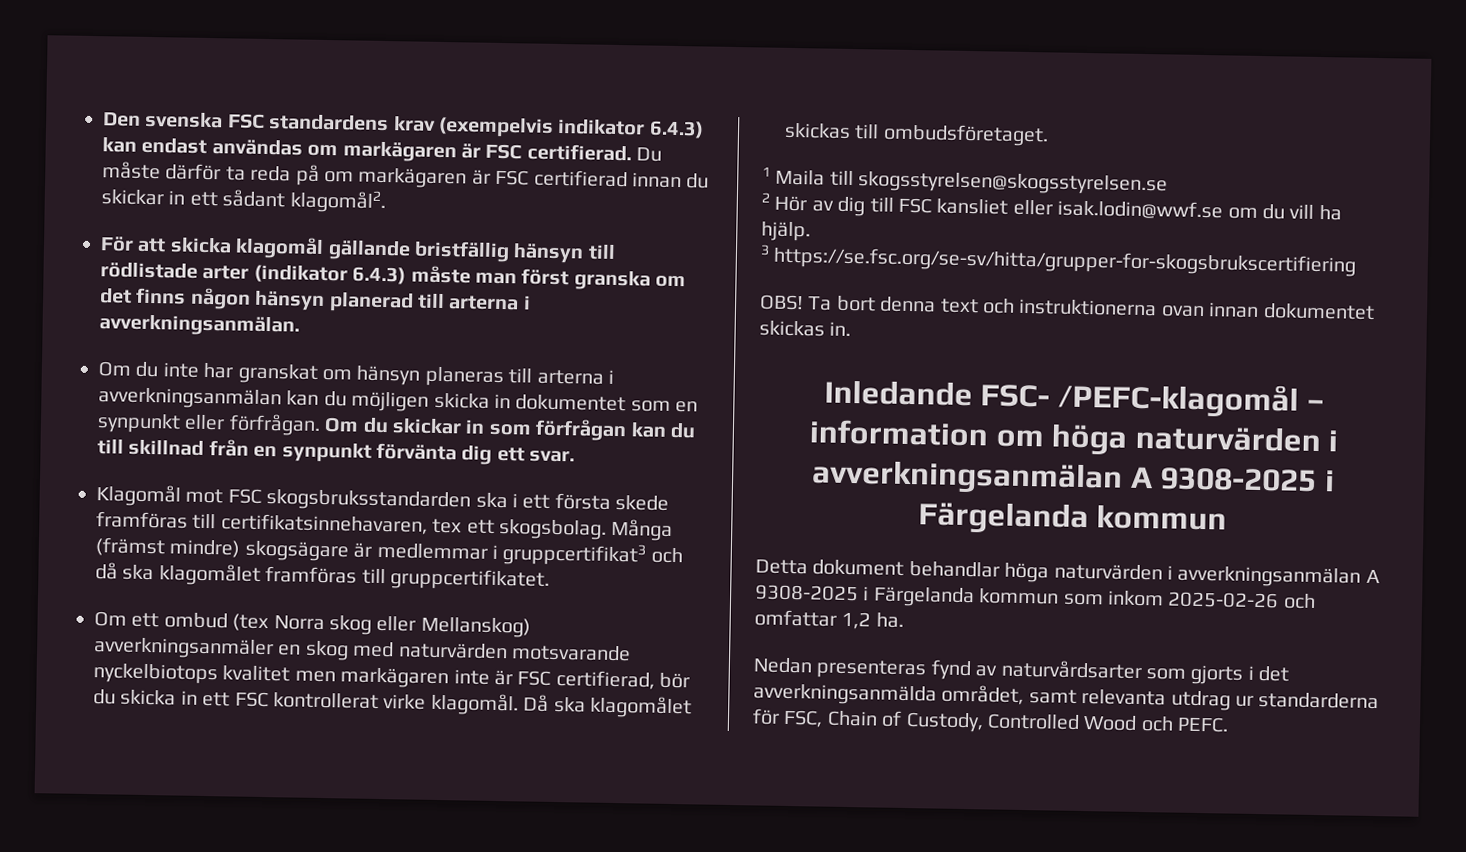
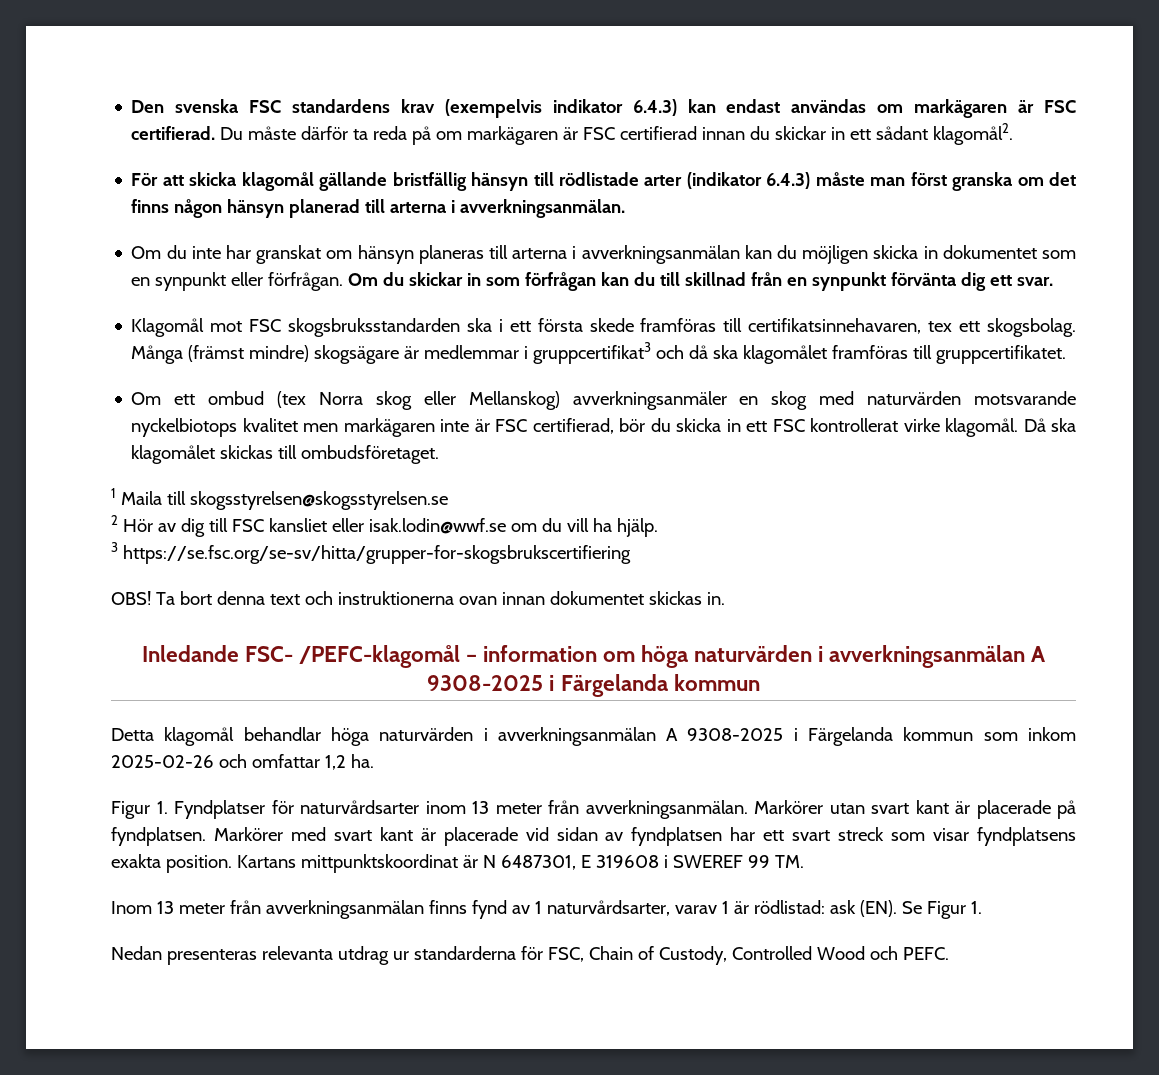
- Detta dokument behandlar höga naturvärden i avverkningsanmälan A 9308-2025 i Färgelanda kommun som inkom 2025-02-26 och omfattar 1,2 ha.
+ Detta klagomål behandlar höga naturvärden i avverkningsanmälan A 9308-2025 i Färgelanda kommun som inkom 2025-02-26 och omfattar 1,2 ha.
- Nedan presenteras fynd av naturvårdsarter som gjorts i det avverkningsanmälda området, samt relevanta utdrag ur standarderna för FSC, Chain of Custody, Controlled Wood och PEFC.
+ Figur 1. Fyndplatser för naturvårdsarter inom 13 meter från avverkningsanmälan. Markörer utan svart kant är placerade på fyndplatsen. Markörer med svart kant är placerade vid sidan av fyndplatsen har ett svart streck som visar fyndplatsens exakta position. Kartans mittpunktskoordinat är N 6487301, E 319608 i SWEREF 99 TM.
+ Inom 13 meter från avverkningsanmälan finns fynd av 1 naturvårdsarter, varav 1 är rödlistad: ask (EN). Se Figur 1.
+ Nedan presenteras relevanta utdrag ur standarderna för FSC, Chain of Custody, Controlled Wood och PEFC.

